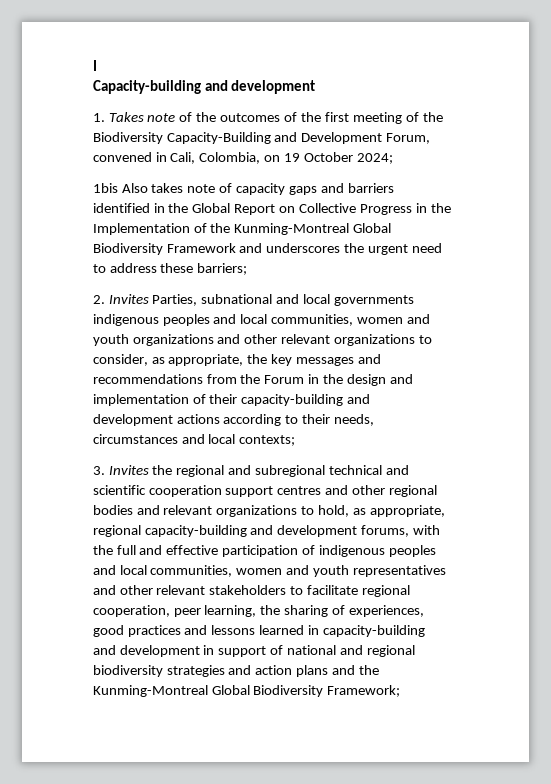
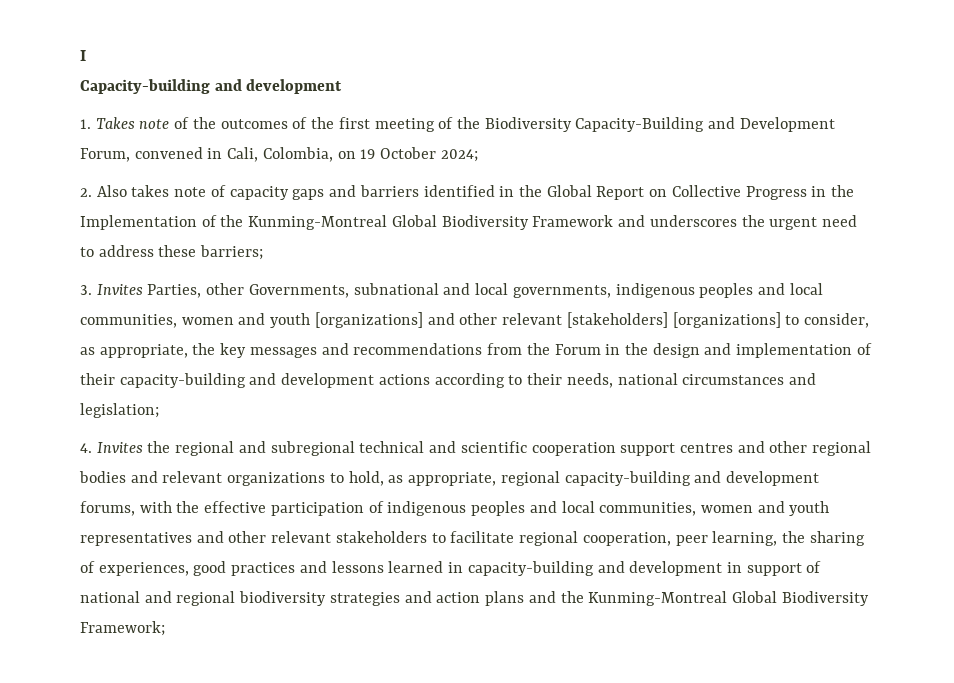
- 1bis Also takes note of capacity gaps and barriers identified in the Global Report on Collective Progress in the Implementation of the Kunming-Montreal Global Biodiversity Framework and underscores the urgent need to address these barriers;
+ 2. Also takes note of capacity gaps and barriers identified in the Global Report on Collective Progress in the Implementation of the Kunming-Montreal Global Biodiversity Framework and underscores the urgent need to address these barriers;
- 2. Invites Parties, subnational and local governments indigenous peoples and local communities, women and youth organizations and other relevant organizations to consider, as appropriate, the key messages and recommendations from the Forum in the design and implementation of their capacity-building and development actions according to their needs, circumstances and local contexts;
- 3. Invites the regional and subregional technical and scientific cooperation support centres and other regional bodies and relevant organizations to hold, as appropriate, regional capacity-building and development forums, with the full and effective participation of indigenous peoples and local communities, women and youth representatives and other relevant stakeholders to facilitate regional cooperation, peer learning, the sharing of experiences, good practices and lessons learned in capacity-building and development in support of national and regional biodiversity strategies and action plans and the Kunming-Montreal Global Biodiversity Framework;
+ 3. Invites Parties, other Governments, subnational and local governments, indigenous peoples and local communities, women and youth [organizations] and other relevant [stakeholders] [organizations] to consider, as appropriate, the key messages and recommendations from the Forum in the design and implementation of their capacity-building and development actions according to their needs, national circumstances and legislation;
+ 4. Invites the regional and subregional technical and scientific cooperation support centres and other regional bodies and relevant organizations to hold, as appropriate, regional capacity-building and development forums, with the effective participation of indigenous peoples and local communities, women and youth representatives and other relevant stakeholders to facilitate regional cooperation, peer learning, the sharing of experiences, good practices and lessons learned in capacity-building and development in support of national and regional biodiversity strategies and action plans and the Kunming-Montreal Global Biodiversity Framework;

